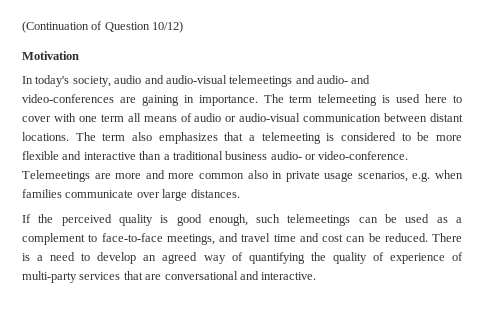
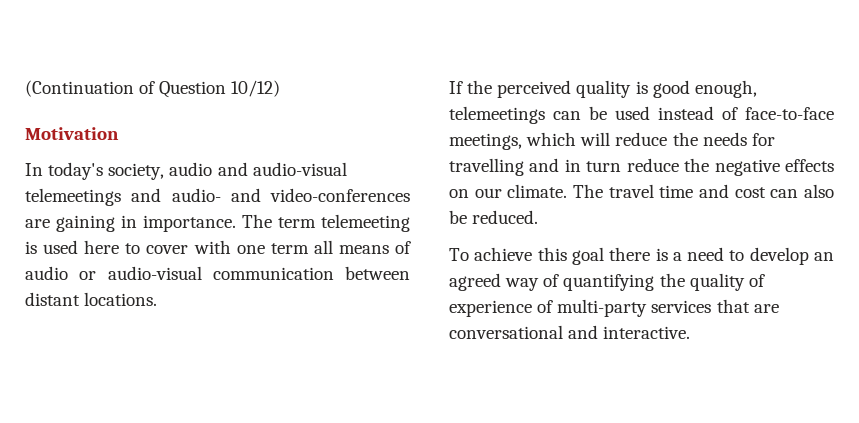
- The term also emphasizes that a telemeeting is considered to be more flexible and interactive than a traditional business audio- or video-conference. Telemeetings are more and more common also in private usage scenarios, e.g. when families communicate over large distances.
- If the perceived quality is good enough, such telemeetings can be used as a complement to face-to-face meetings, and travel time and cost can be reduced. There is a need to develop an agreed way of quantifying the quality of experience of multi-party services that are conversational and interactive.
+ If the perceived quality is good enough, telemeetings can be used instead of face-to-face meetings, which will reduce the needs for travelling and in turn reduce the negative effects on our climate. The travel time and cost can also be reduced.
+ To achieve this goal there is a need to develop an agreed way of quantifying the quality of experience of multi-party services that are conversational and interactive.

